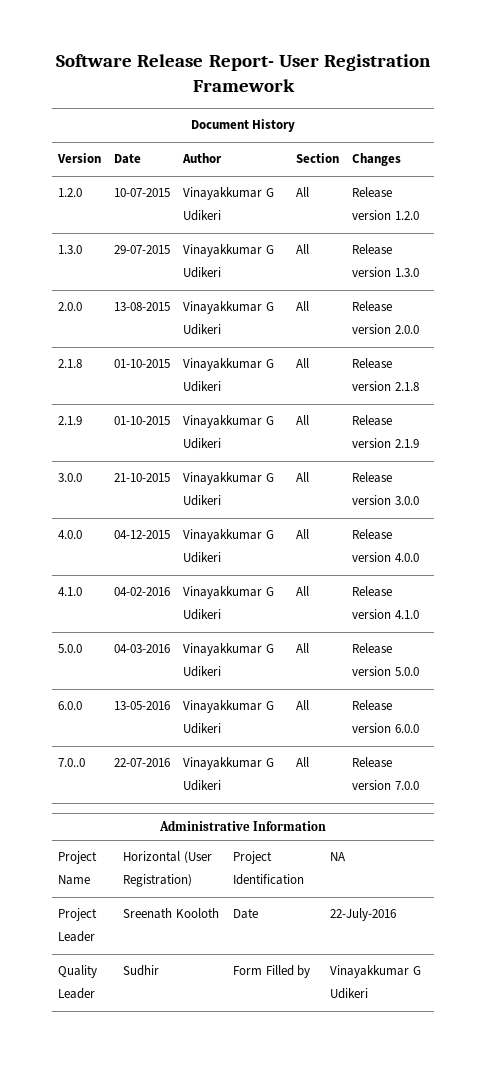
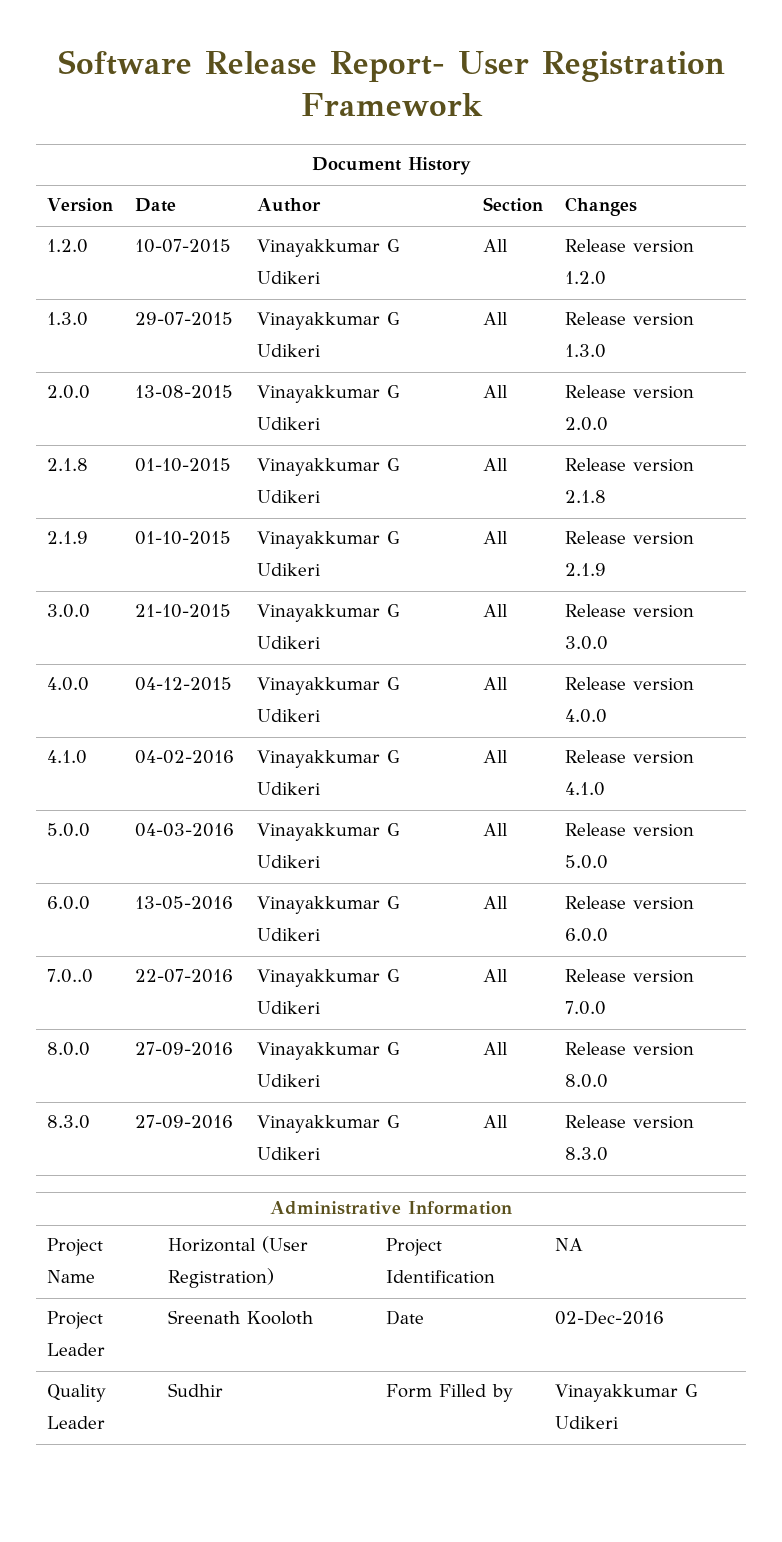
+ 8.0.0 | 27-09-2016 | Vinayakkumar G Udikeri | All | Release version 8.0.0
+ 8.3.0 | 27-09-2016 | Vinayakkumar G Udikeri | All | Release version 8.3.0
- Project Leader | Sreenath Kooloth | Date | 22-July-2016
+ Project Leader | Sreenath Kooloth | Date | 02-Dec-2016

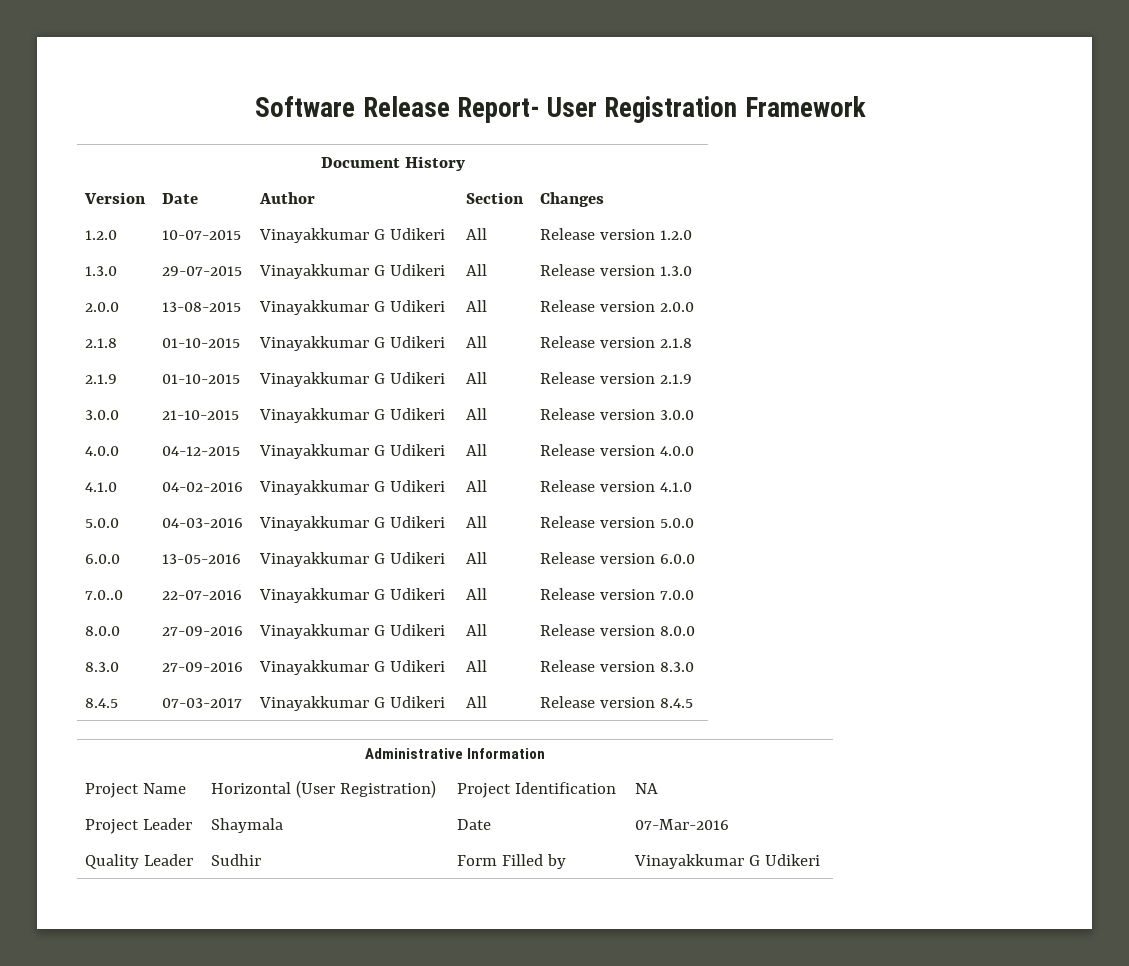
+ 8.4.5 | 07-03-2017 | Vinayakkumar G Udikeri | All | Release version 8.4.5
- Project Leader | Sreenath Kooloth | Date | 02-Dec-2016
+ Project Leader | Shaymala | Date | 07-Mar-2016

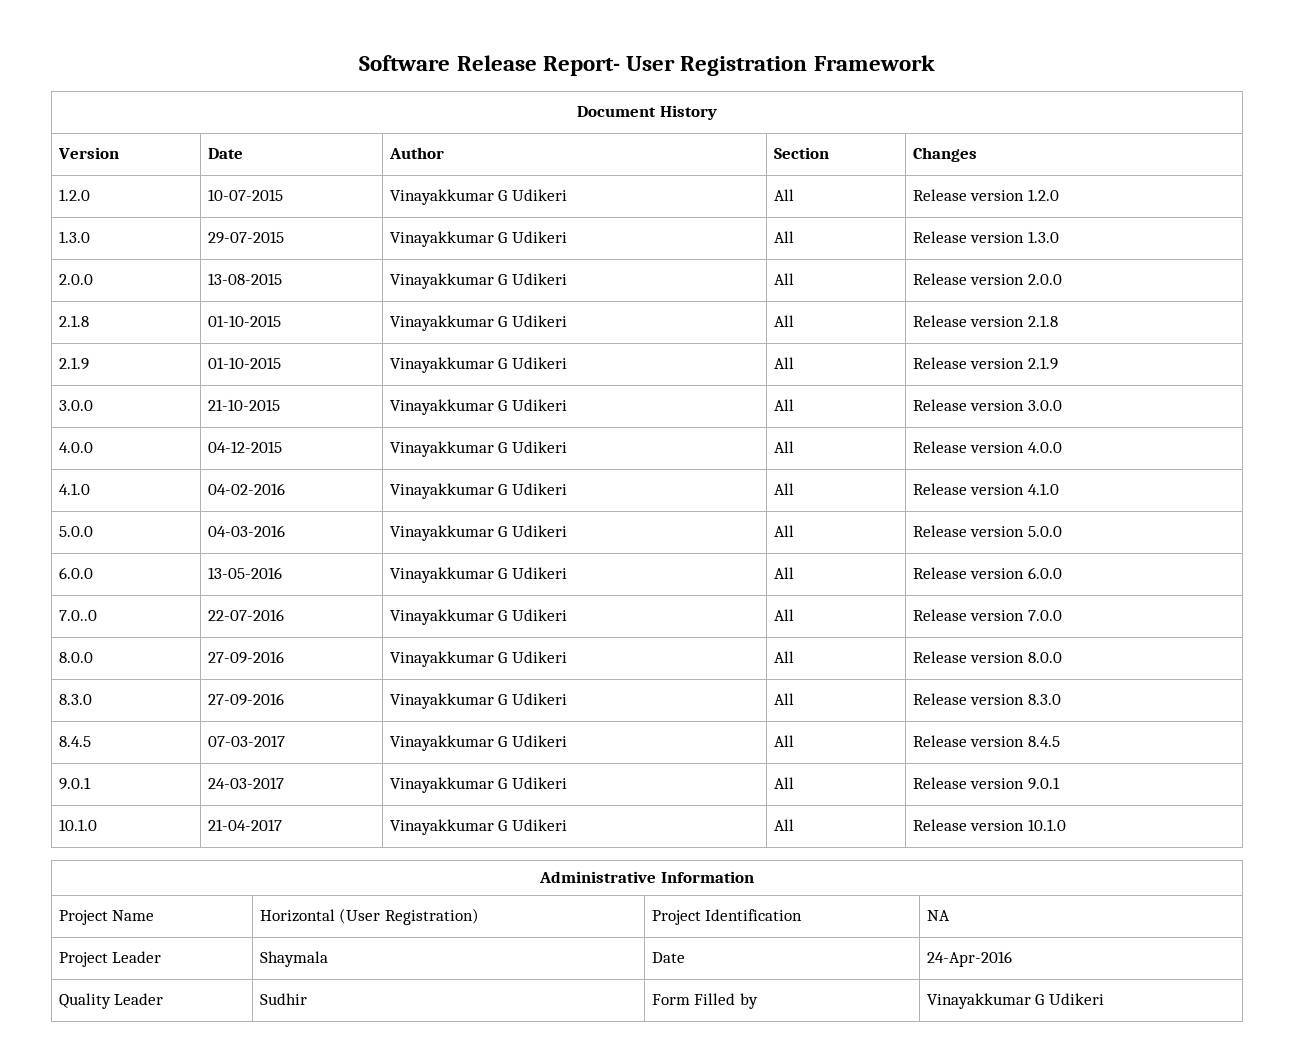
+ 9.0.1 | 24-03-2017 | Vinayakkumar G Udikeri | All | Release version 9.0.1
+ 10.1.0 | 21-04-2017 | Vinayakkumar G Udikeri | All | Release version 10.1.0
- Project Leader | Shaymala | Date | 07-Mar-2016
+ Project Leader | Shaymala | Date | 24-Apr-2016

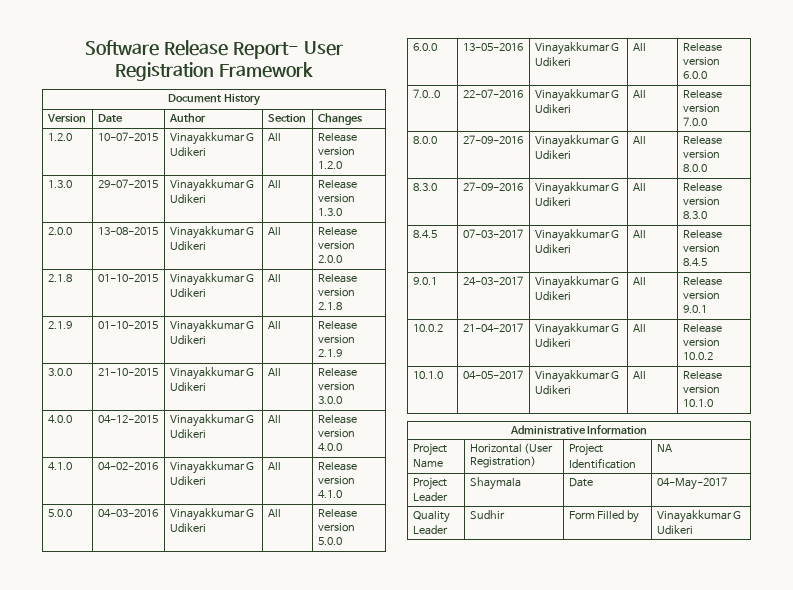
+ 10.0.2 | 21-04-2017 | Vinayakkumar G Udikeri | All | Release version 10.0.2
- 10.1.0 | 21-04-2017 | Vinayakkumar G Udikeri | All | Release version 10.1.0
+ 10.1.0 | 04-05-2017 | Vinayakkumar G Udikeri | All | Release version 10.1.0
- Project Leader | Shaymala | Date | 24-Apr-2016
+ Project Leader | Shaymala | Date | 04-May-2017

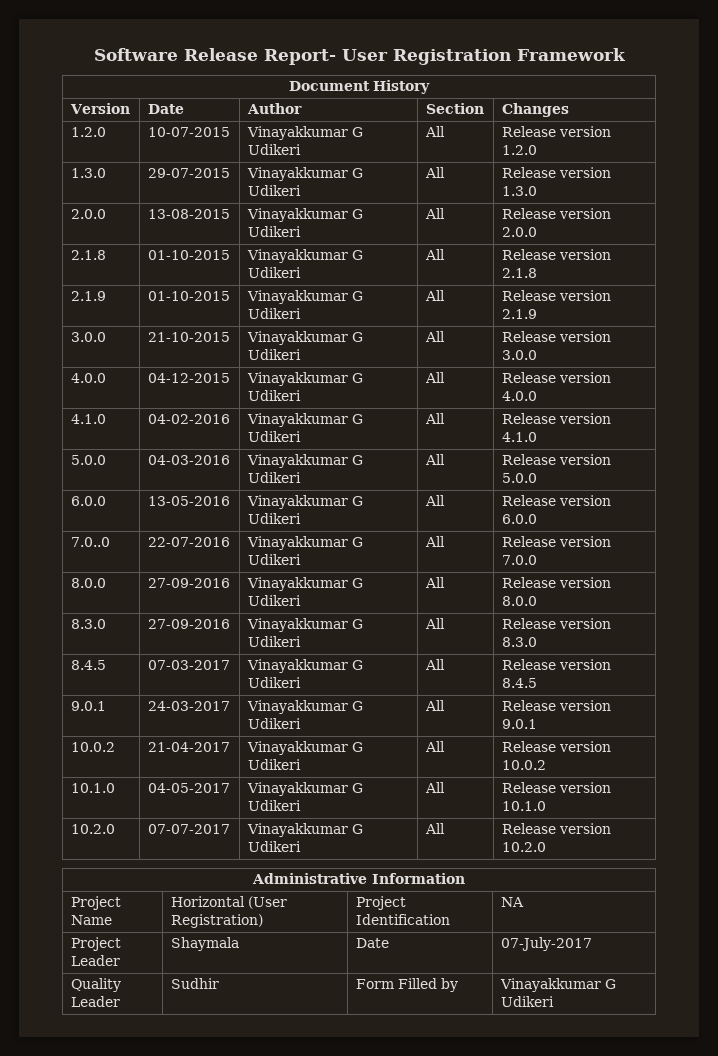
+ 10.2.0 | 07-07-2017 | Vinayakkumar G Udikeri | All | Release version 10.2.0
- Project Leader | Shaymala | Date | 04-May-2017
+ Project Leader | Shaymala | Date | 07-July-2017

